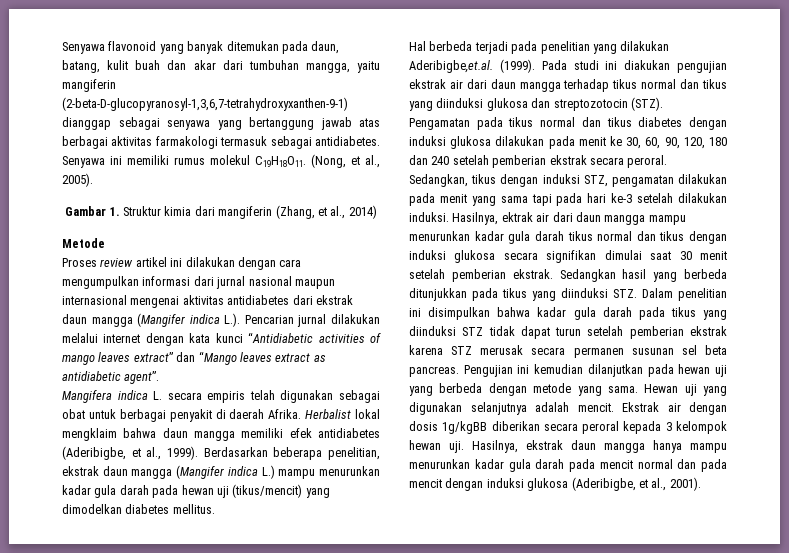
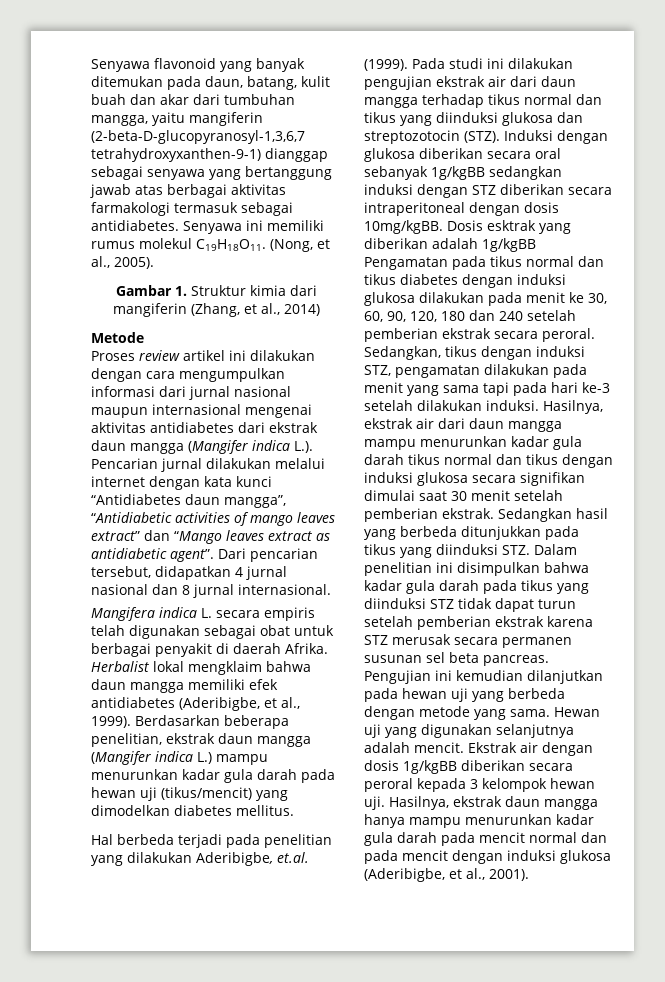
- Senyawa flavonoid yang banyak ditemukan pada daun, batang, kulit buah dan akar dari tumbuhan mangga, yaitu mangiferin (2-beta-D-glucopyranosyl-1,3,6,7-tetrahydroxyxanthen-9-1) dianggap sebagai senyawa yang bertanggung jawab atas berbagai aktivitas farmakologi termasuk sebagai antidiabetes.
+ Senyawa flavonoid yang banyak ditemukan pada daun, batang, kulit buah dan akar dari tumbuhan mangga, yaitu mangiferin (2-beta-D-glucopyranosyl-1,3,6,7 tetrahydroxyxanthen-9-1) dianggap sebagai senyawa yang bertanggung jawab atas berbagai aktivitas farmakologi termasuk sebagai antidiabetes.
- Proses review artikel ini dilakukan dengan cara mengumpulkan informasi dari jurnal nasional maupun internasional mengenai aktivitas antidiabetes dari ekstrak daun mangga (Mangifer indica L.). Pencarian jurnal dilakukan melalui internet dengan kata kunci “Antidiabetic activities of mango leaves extract” dan “Mango leaves extract as antidiabetic agent”.
+ Proses review artikel ini dilakukan dengan cara mengumpulkan informasi dari jurnal nasional maupun internasional mengenai aktivitas antidiabetes dari ekstrak daun mangga (Mangifer indica L.). Pencarian jurnal dilakukan melalui internet dengan kata kunci “Antidiabetes daun mangga”, “Antidiabetic activities of mango leaves extract” dan “Mango leaves extract as antidiabetic agent”. Dari pencarian tersebut, didapatkan 4 jurnal nasional dan 8 jurnal internasional.
- Hal berbeda terjadi pada penelitian yang dilakukan Aderibigbe,et.al. (1999).
+ Hal berbeda terjadi pada penelitian yang dilakukan Aderibigbe, et.al. (1999).
- Pada studi ini diakukan pengujian ekstrak air dari daun mangga terhadap tikus normal dan tikus yang diinduksi glukosa dan streptozotocin (STZ).
+ Pada studi ini dilakukan pengujian ekstrak air dari daun mangga terhadap tikus normal dan tikus yang diinduksi glukosa dan streptozotocin (STZ).
- Pengamatan pada tikus normal dan tikus diabetes dengan induksi glukosa dilakukan pada menit ke 30, 60, 90, 120, 180 dan 240 setelah pemberian ekstrak secara peroral.
+ Induksi dengan glukosa diberikan secara oral sebanyak 1g/kgBB sedangkan induksi dengan STZ diberikan secara intraperitoneal dengan dosis 10mg/kgBB. Dosis esktrak yang diberikan adalah 1g/kgBB Pengamatan pada tikus normal dan tikus diabetes dengan induksi glukosa dilakukan pada menit ke 30, 60, 90, 120, 180 dan 240 setelah pemberian ekstrak secara peroral.
- Hasilnya, ektrak air dari daun mangga mampu menurunkan kadar gula darah tikus normal dan tikus dengan induksi glukosa secara signifikan dimulai saat 30 menit setelah pemberian ekstrak.
+ Hasilnya, ekstrak air dari daun mangga mampu menurunkan kadar gula darah tikus normal dan tikus dengan induksi glukosa secara signifikan dimulai saat 30 menit setelah pemberian ekstrak.

